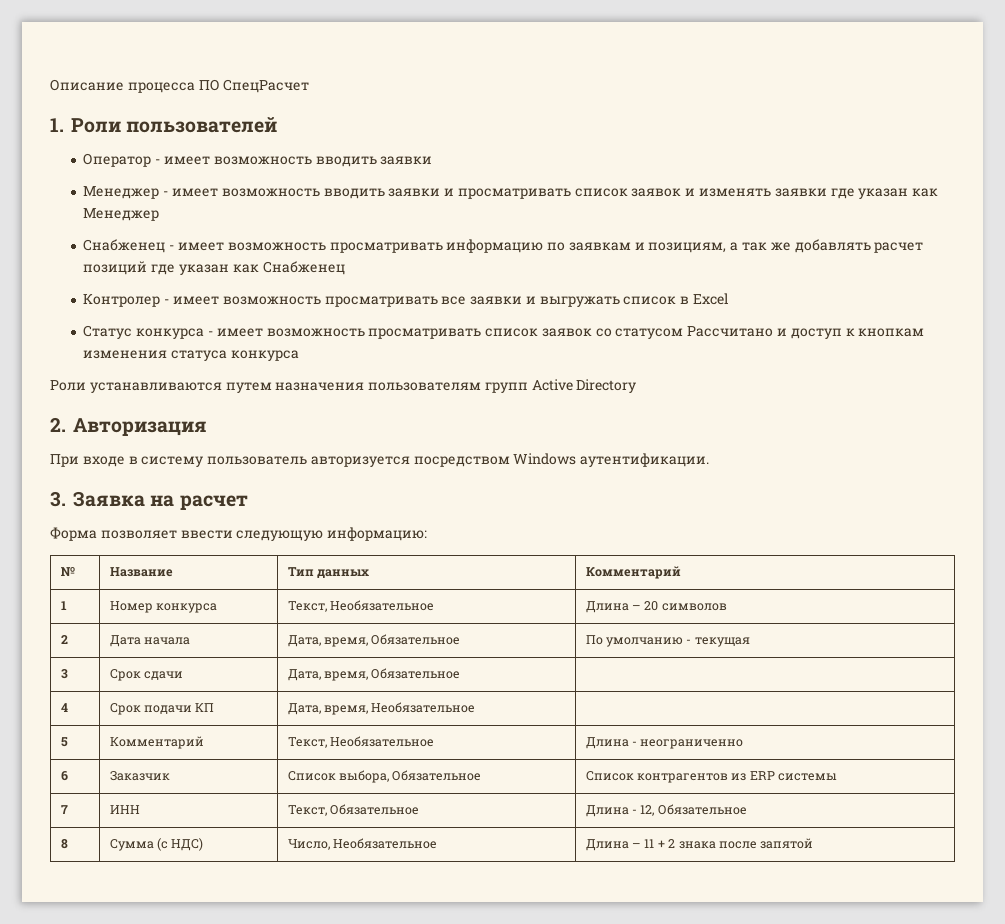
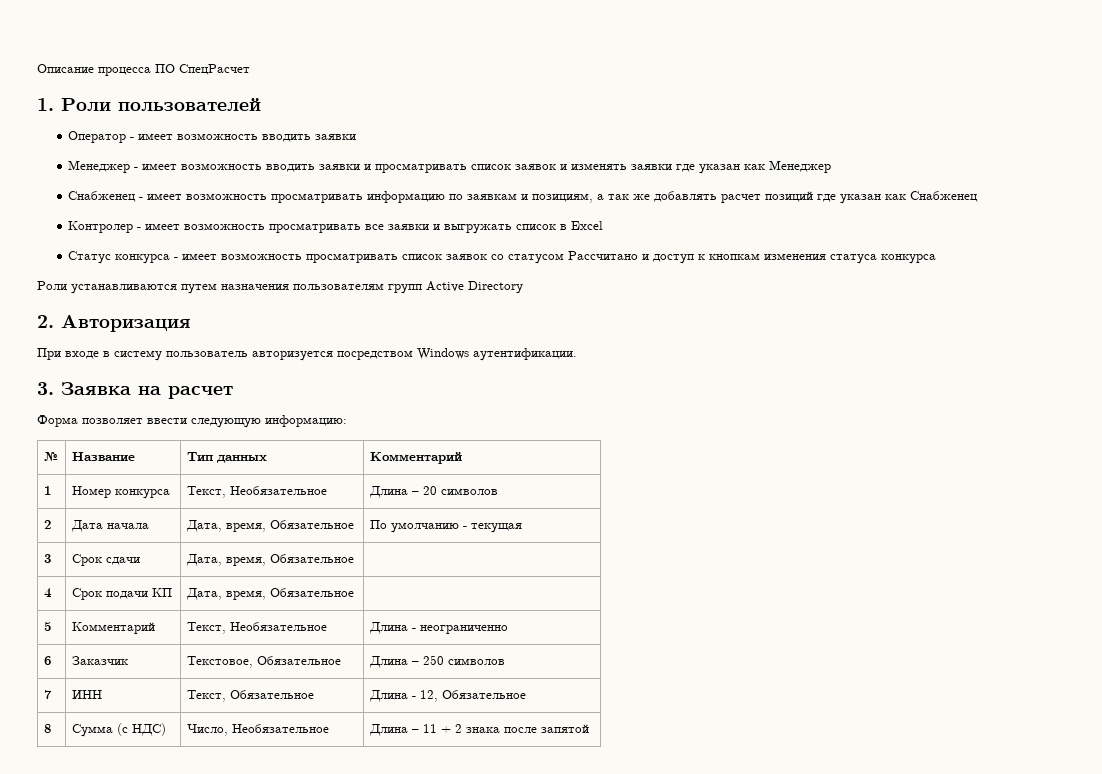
- 4 | Срок подачи КП | Дата, время, Необязательное |
+ 4 | Срок подачи КП | Дата, время, Обязательное |
- 6 | Заказчик | Список выбора, Обязательное | Список контрагентов из ERP системы
+ 6 | Заказчик | Текстовое, Обязательное | Длина – 250 символов

